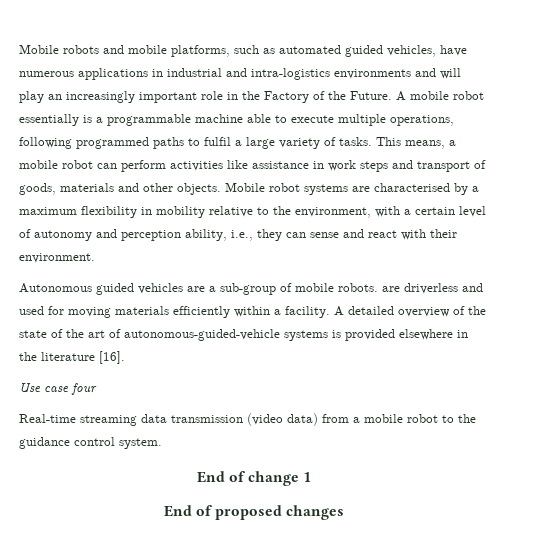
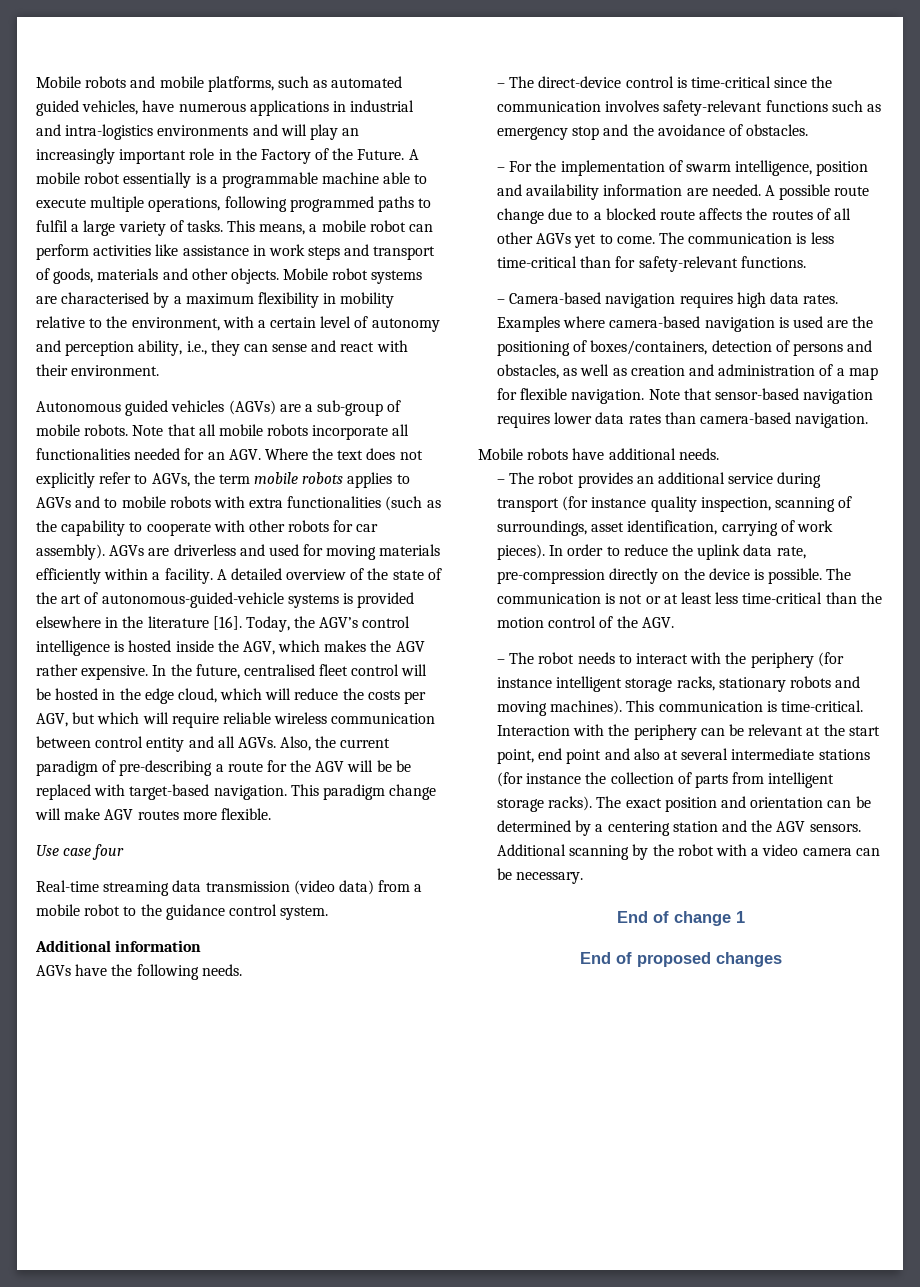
- Autonomous guided vehicles are a sub-group of mobile robots. are driverless and used for moving materials efficiently within a facility.
+ Autonomous guided vehicles (AGVs) are a sub-group of mobile robots. Note that all mobile robots incorporate all functionalities needed for an AGV. Where the text does not explicitly refer to AGVs, the term mobile robots applies to AGVs and to mobile robots with extra functionalities (such as the capability to cooperate with other robots for car assembly). AGVs are driverless and used for moving materials efficiently within a facility.
+ Today, the AGV’s control intelligence is hosted inside the AGV, which makes the AGV rather expensive. In the future, centralised fleet control will be hosted in the edge cloud, which will reduce the costs per AGV, but which will require reliable wireless communication between control entity and all AGVs. Also, the current paradigm of pre-describing a route for the AGV will be be replaced with target-based navigation. This paradigm change will make AGV routes more flexible.
+ Additional information
+ AGVs have the following needs.
+ – The direct-device control is time-critical since the communication involves safety-relevant functions such as emergency stop and the avoidance of obstacles.
+ – For the implementation of swarm intelligence, position and availability information are needed. A possible route change due to a blocked route affects the routes of all other AGVs yet to come. The communication is less time-critical than for safety-relevant functions.
+ – Camera-based navigation requires high data rates. Examples where camera-based navigation is used are the positioning of boxes/containers, detection of persons and obstacles, as well as creation and administration of a map for flexible navigation. Note that sensor-based navigation requires lower data rates than camera-based navigation.
+ Mobile robots have additional needs.
+ – The robot provides an additional service during transport (for instance quality inspection, scanning of surroundings, asset identification, carrying of work pieces). In order to reduce the uplink data rate, pre-compression directly on the device is possible. The communication is not or at least less time-critical than the motion control of the AGV.
+ – The robot needs to interact with the periphery (for instance intelligent storage racks, stationary robots and moving machines). This communication is time-critical. Interaction with the periphery can be relevant at the start point, end point and also at several intermediate stations (for instance the collection of parts from intelligent storage racks). The exact position and orientation can be determined by a centering station and the AGV sensors. Additional scanning by the robot with a video camera can be necessary.

